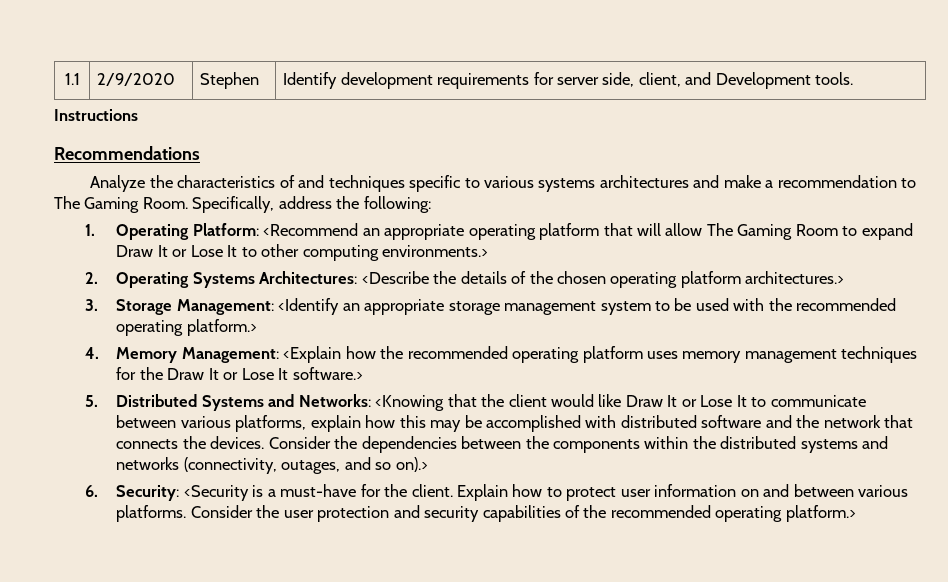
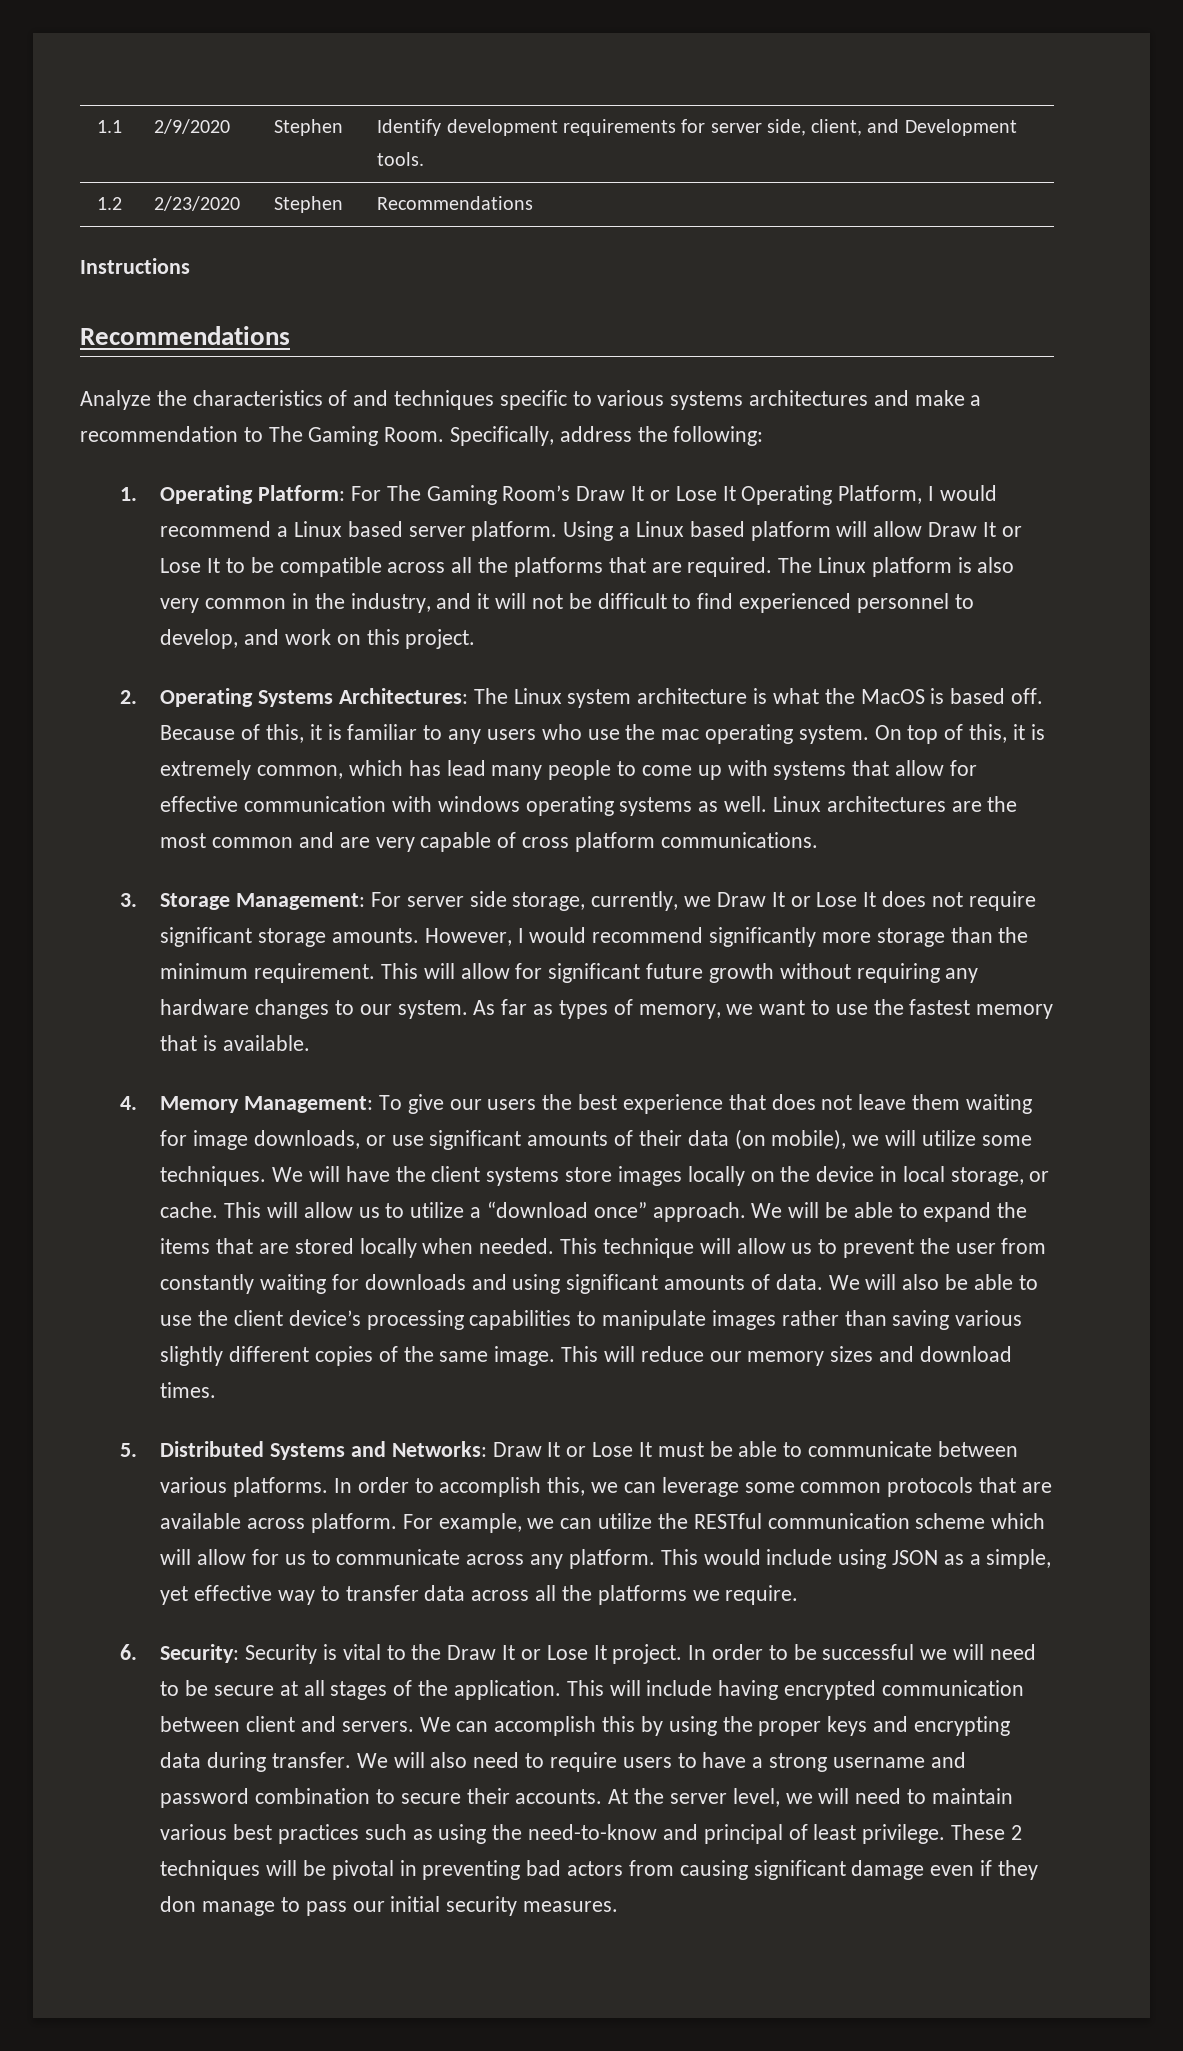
+ 1.2 | 2/23/2020 | Stephen | Recommendations
- 1. Operating Platform: <Recommend an appropriate operating platform that will allow The Gaming Room to expand Draw It or Lose It to other computing environments.>
- 2. Operating Systems Architectures: <Describe the details of the chosen operating platform architectures.>
- 3. Storage Management: <Identify an appropriate storage management system to be used with the recommended operating platform.>
- 4. Memory Management: <Explain how the recommended operating platform uses memory management techniques for the Draw It or Lose It software.>
- 5. Distributed Systems and Networks: <Knowing that the client would like Draw It or Lose It to communicate between various platforms, explain how this may be accomplished with distributed software and the network that connects the devices. Consider the dependencies between the components within the distributed systems and networks (connectivity, outages, and so on).>
- 6. Security: <Security is a must-have for the client. Explain how to protect user information on and between various platforms. Consider the user protection and security capabilities of the recommended operating platform.>
+ 1. Operating Platform: For The Gaming Room’s Draw It or Lose It Operating Platform, I would recommend a Linux based server platform. Using a Linux based platform will allow Draw It or Lose It to be compatible across all the platforms that are required. The Linux platform is also very common in the industry, and it will not be difficult to find experienced personnel to develop, and work on this project.
+ 2. Operating Systems Architectures: The Linux system architecture is what the MacOS is based off. Because of this, it is familiar to any users who use the mac operating system. On top of this, it is extremely common, which has lead many people to come up with systems that allow for effective communication with windows operating systems as well. Linux architectures are the most common and are very capable of cross platform communications.
+ 3. Storage Management: For server side storage, currently, we Draw It or Lose It does not require significant storage amounts. However, I would recommend significantly more storage than the minimum requirement. This will allow for significant future growth without requiring any hardware changes to our system. As far as types of memory, we want to use the fastest memory that is available.
+ 4. Memory Management: To give our users the best experience that does not leave them waiting for image downloads, or use significant amounts of their data (on mobile), we will utilize some techniques. We will have the client systems store images locally on the device in local storage, or cache. This will allow us to utilize a “download once” approach. We will be able to expand the items that are stored locally when needed. This technique will allow us to prevent the user from constantly waiting for downloads and using significant amounts of data. We will also be able to use the client device’s processing capabilities to manipulate images rather than saving various slightly different copies of the same image. This will reduce our memory sizes and download times.
+ 5. Distributed Systems and Networks: Draw It or Lose It must be able to communicate between various platforms. In order to accomplish this, we can leverage some common protocols that are available across platform. For example, we can utilize the RESTful communication scheme which will allow for us to communicate across any platform. This would include using JSON as a simple, yet effective way to transfer data across all the platforms we require.
+ 6. Security: Security is vital to the Draw It or Lose It project. In order to be successful we will need to be secure at all stages of the application. This will include having encrypted communication between client and servers. We can accomplish this by using the proper keys and encrypting data during transfer. We will also need to require users to have a strong username and password combination to secure their accounts. At the server level, we will need to maintain various best practices such as using the need-to-know and principal of least privilege. These 2 techniques will be pivotal in preventing bad actors from causing significant damage even if they don manage to pass our initial security measures.

